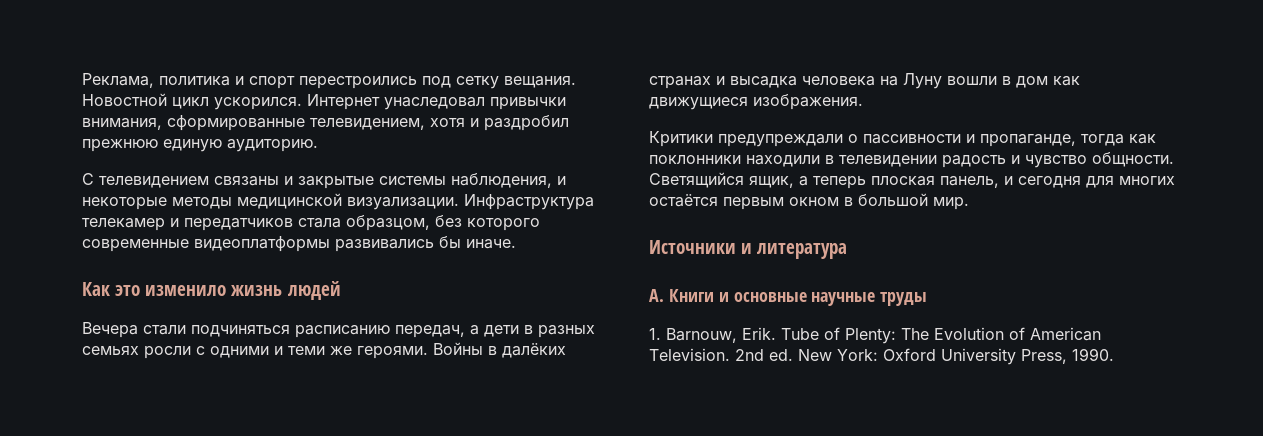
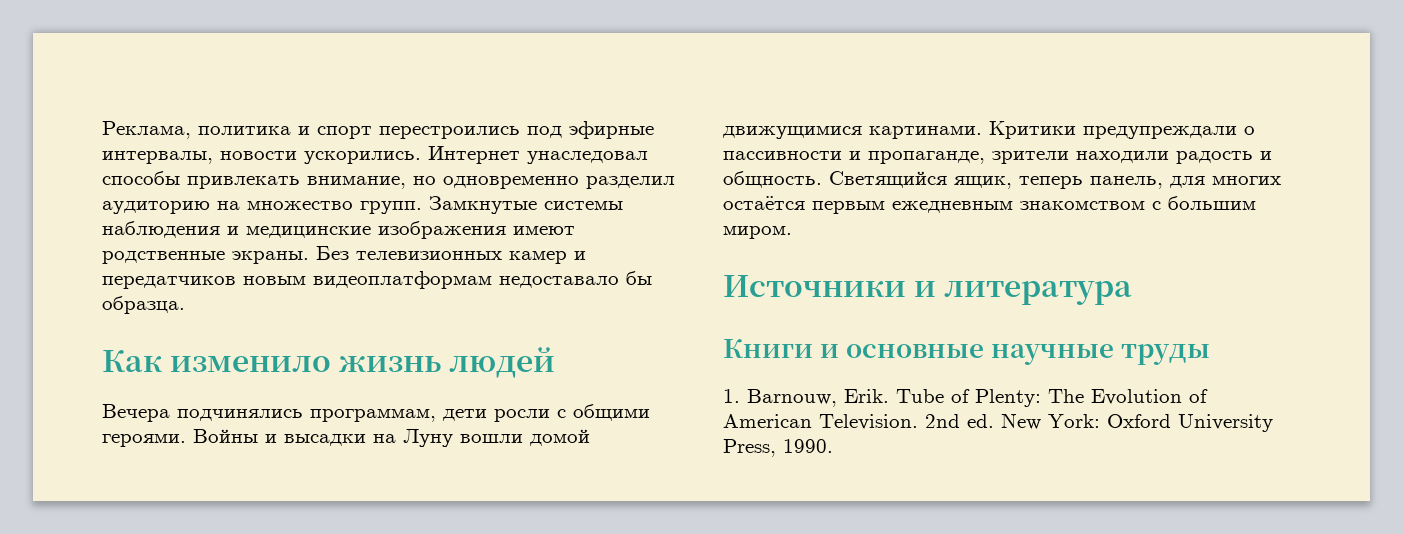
- Реклама, политика и спорт перестроились под сетку вещания. Новостной цикл ускорился. Интернет унаследовал привычки внимания, сформированные телевидением, хотя и раздробил прежнюю единую аудиторию.
- С телевидением связаны и закрытые системы наблюдения, и некоторые методы медицинской визуализации. Инфраструктура телекамер и передатчиков стала образцом, без которого современные видеоплатформы развивались бы иначе.
+ Реклама, политика и спорт перестроились под эфирные интервалы, новости ускорились. Интернет унаследовал способы привлекать внимание, но одновременно разделил аудиторию на множество групп. Замкнутые системы наблюдения и медицинские изображения имеют родственные экраны. Без телевизионных камер и передатчиков новым видеоплатформам недоставало бы образца.
- Как это изменило жизнь людей
+ Как изменило жизнь людей
- Вечера стали подчиняться расписанию передач, а дети в разных семьях росли с одними и теми же героями. Войны в далёких странах и высадка человека на Луну вошли в дом как движущиеся изображения.
- Критики предупреждали о пассивности и пропаганде, тогда как поклонники находили в телевидении радость и чувство общности. Светящийся ящик, а теперь плоская панель, и сегодня для многих остаётся первым окном в большой мир.
+ Вечера подчинялись программам, дети росли с общими героями. Войны и высадки на Луну вошли домой движущимися картинами. Критики предупреждали о пассивности и пропаганде, зрители находили радость и общность. Светящийся ящик, теперь панель, для многих остаётся первым ежедневным знакомством с большим миром.
- A. Книги и основные научные труды
+ Книги и основные научные труды

